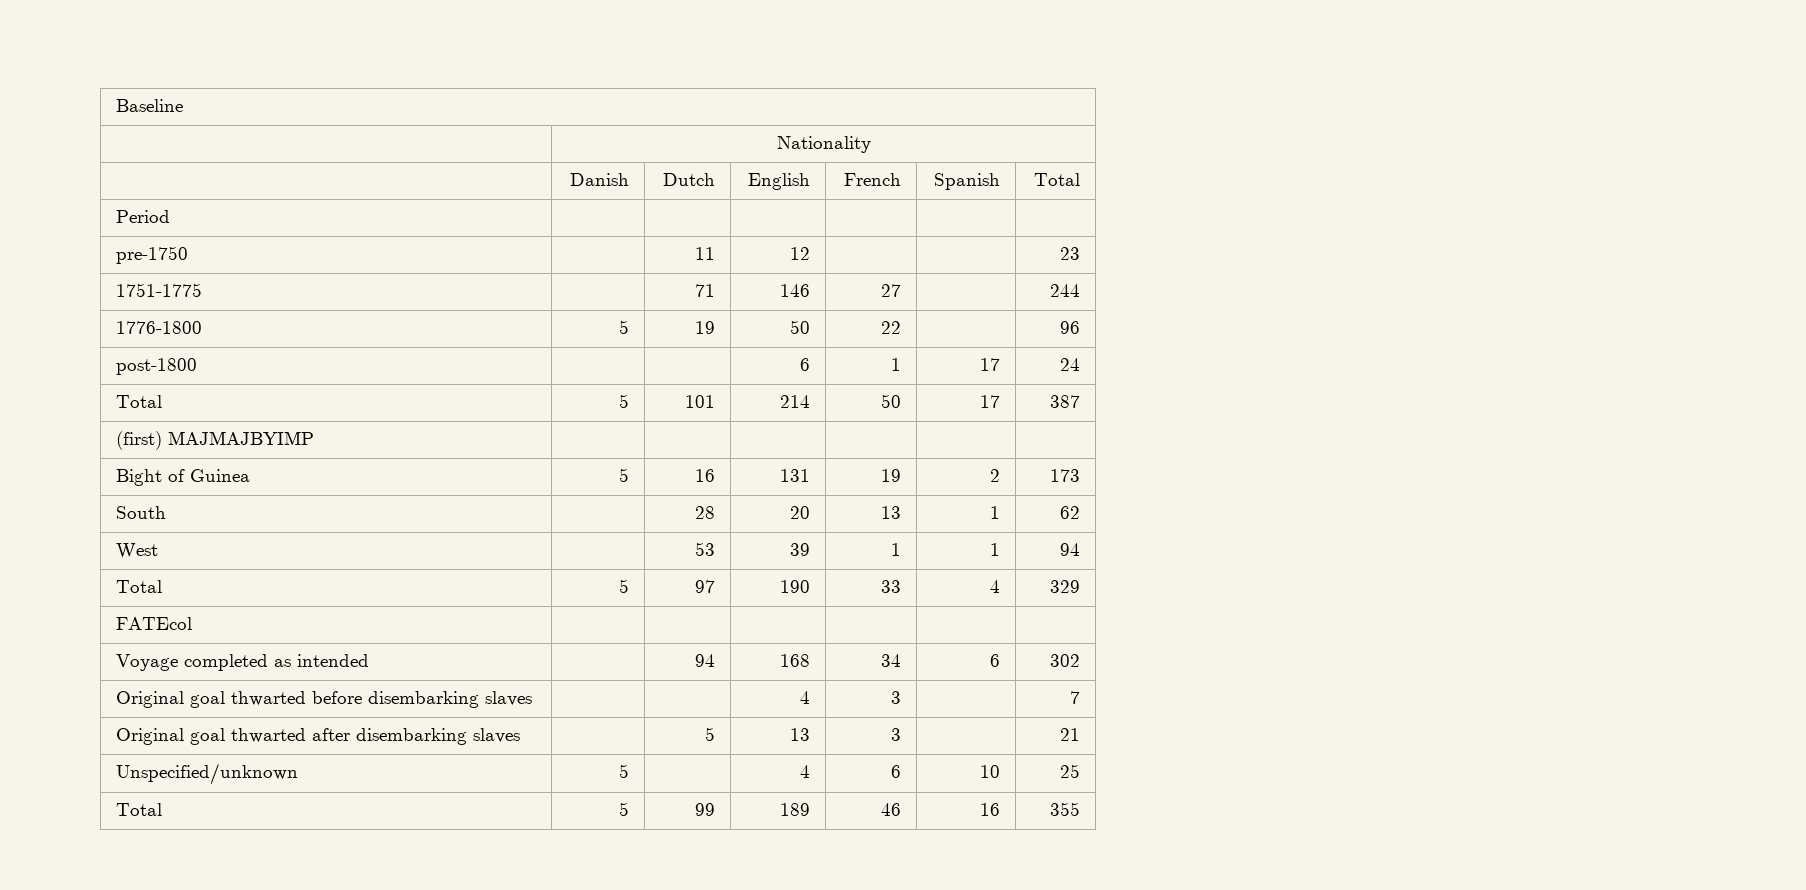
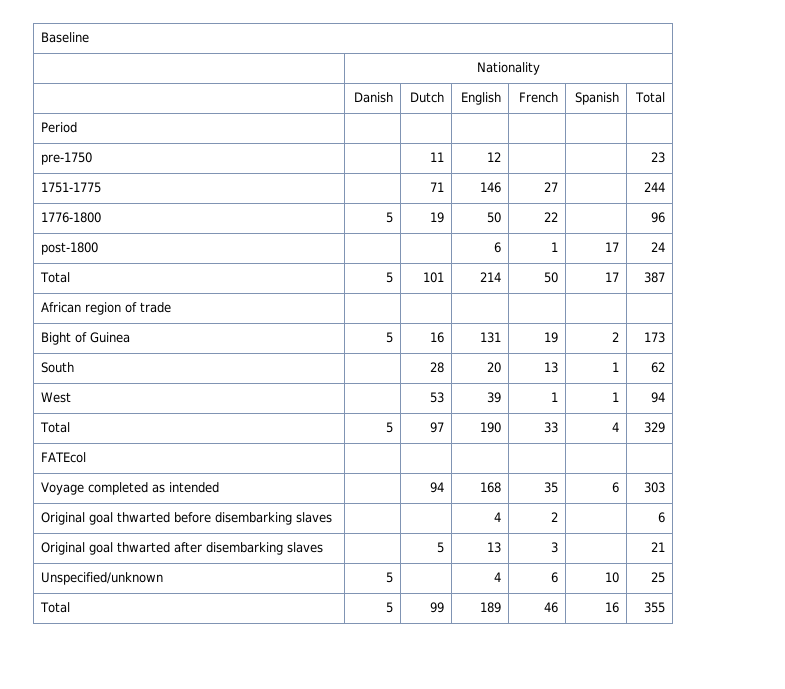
- (first) MAJMAJBYIMP | | | | | |
+ African region of trade | | | | | |
- Voyage completed as intended | | 94 | 168 | 34 | 6 | 302
+ Voyage completed as intended | | 94 | 168 | 35 | 6 | 303
- Original goal thwarted before disembarking slaves | | | 4 | 3 | | 7
+ Original goal thwarted before disembarking slaves | | | 4 | 2 | | 6

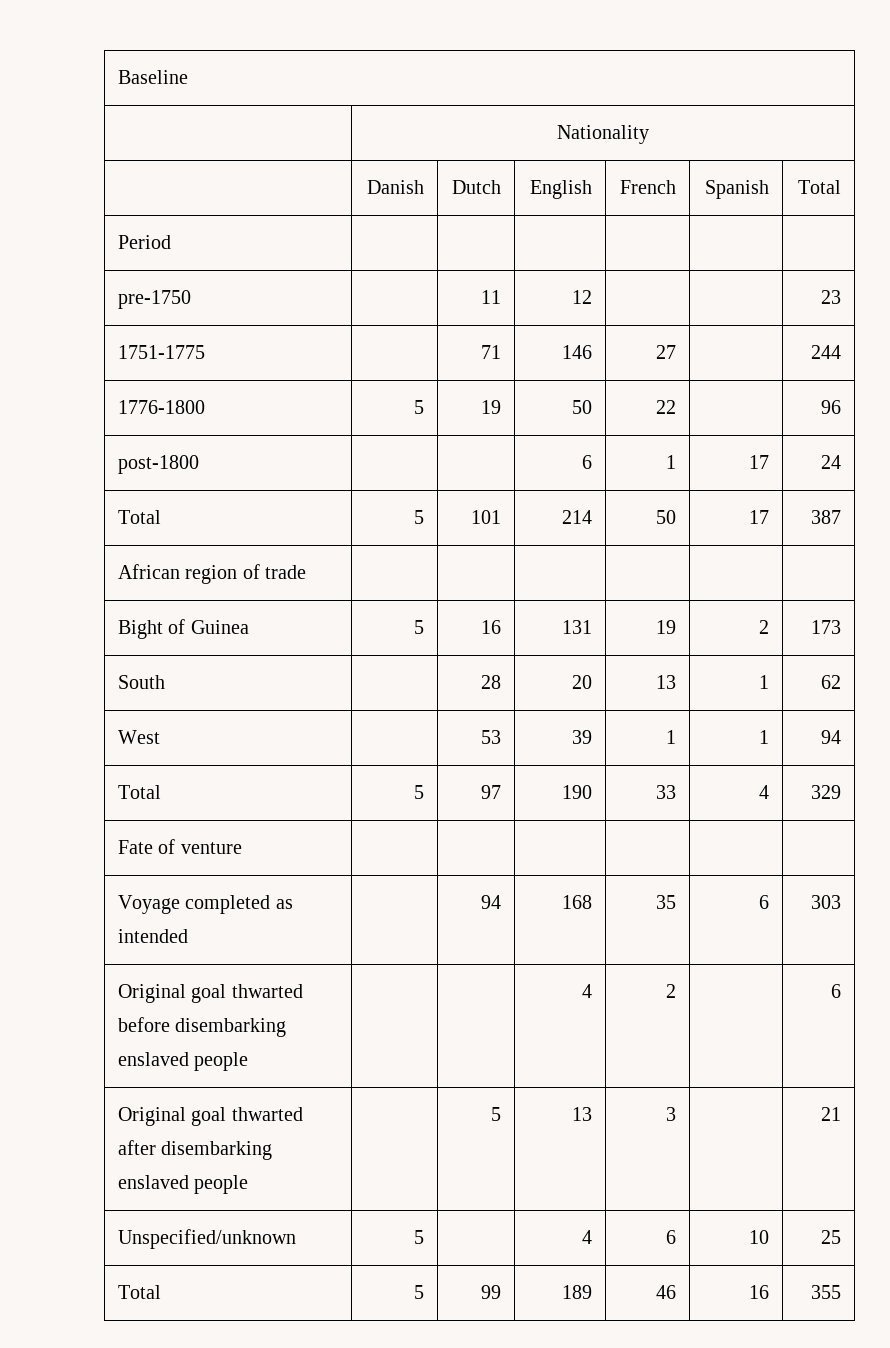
- FATEcol | | | | | |
+ Fate of venture | | | | | |
- Original goal thwarted before disembarking slaves | | | 4 | 2 | | 6
+ Original goal thwarted before disembarking enslaved people | | | 4 | 2 | | 6
- Original goal thwarted after disembarking slaves | | 5 | 13 | 3 | | 21
+ Original goal thwarted after disembarking enslaved people | | 5 | 13 | 3 | | 21

